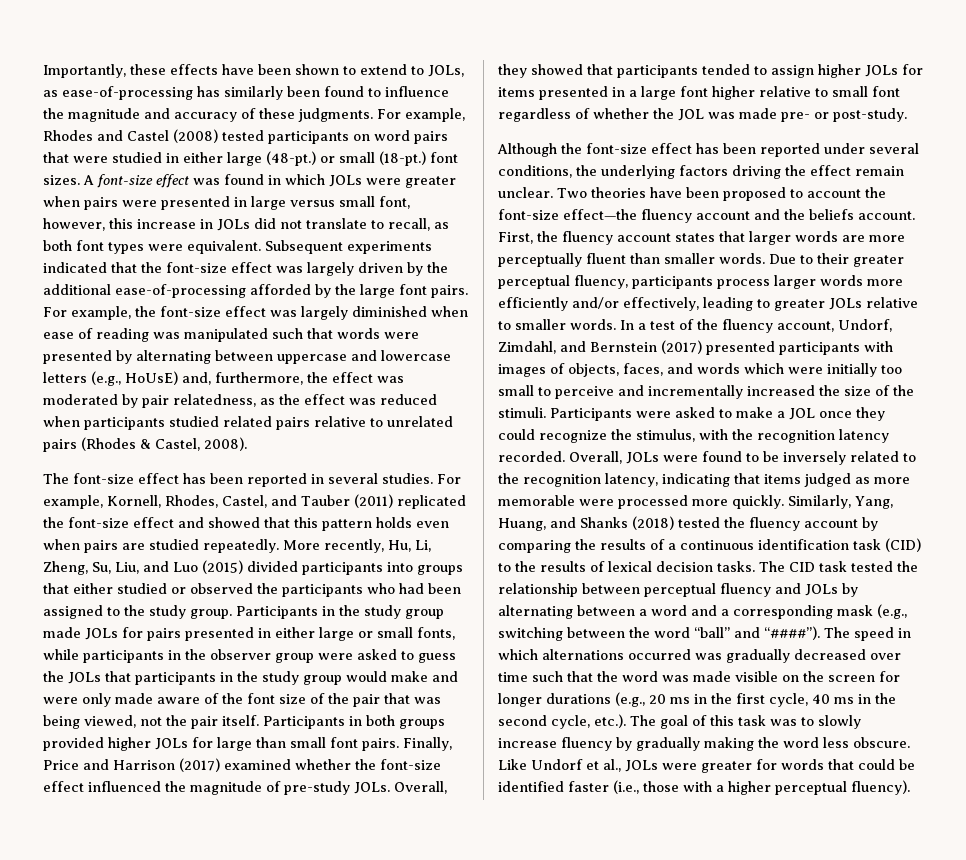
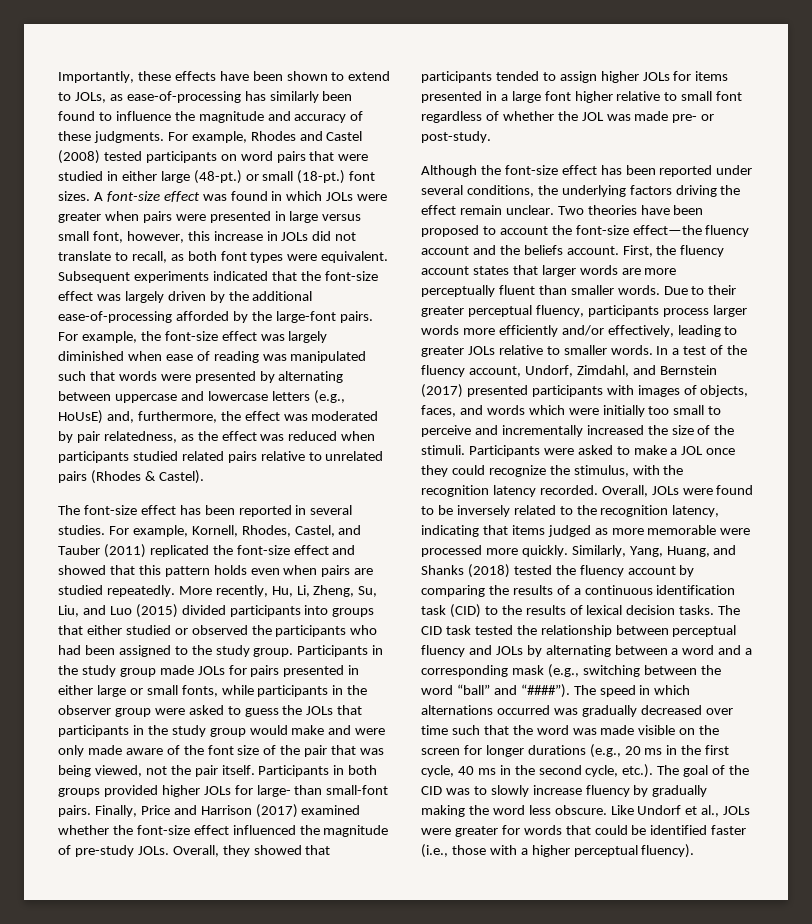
- Subsequent experiments indicated that the font-size effect was largely driven by the additional ease-of-processing afforded by the large font pairs.
+ Subsequent experiments indicated that the font-size effect was largely driven by the additional ease-of-processing afforded by the large-font pairs.
- For example, the font-size effect was largely diminished when ease of reading was manipulated such that words were presented by alternating between uppercase and lowercase letters (e.g., HoUsE) and, furthermore, the effect was moderated by pair relatedness, as the effect was reduced when participants studied related pairs relative to unrelated pairs (Rhodes & Castel, 2008).
+ For example, the font-size effect was largely diminished when ease of reading was manipulated such that words were presented by alternating between uppercase and lowercase letters (e.g., HoUsE) and, furthermore, the effect was moderated by pair relatedness, as the effect was reduced when participants studied related pairs relative to unrelated pairs (Rhodes & Castel).
- Participants in both groups provided higher JOLs for large than small font pairs.
+ Participants in both groups provided higher JOLs for large- than small-font pairs.
- The speed in which alternations occurred was gradually decreased over time such that the word was made visible on the screen for longer durations (e.g., 20 ms in the first cycle, 40 ms in the second cycle, etc.). The goal of this task was to slowly increase fluency by gradually making the word less obscure.
+ The speed in which alternations occurred was gradually decreased over time such that the word was made visible on the screen for longer durations (e.g., 20 ms in the first cycle, 40 ms in the second cycle, etc.). The goal of the CID was to slowly increase fluency by gradually making the word less obscure.

